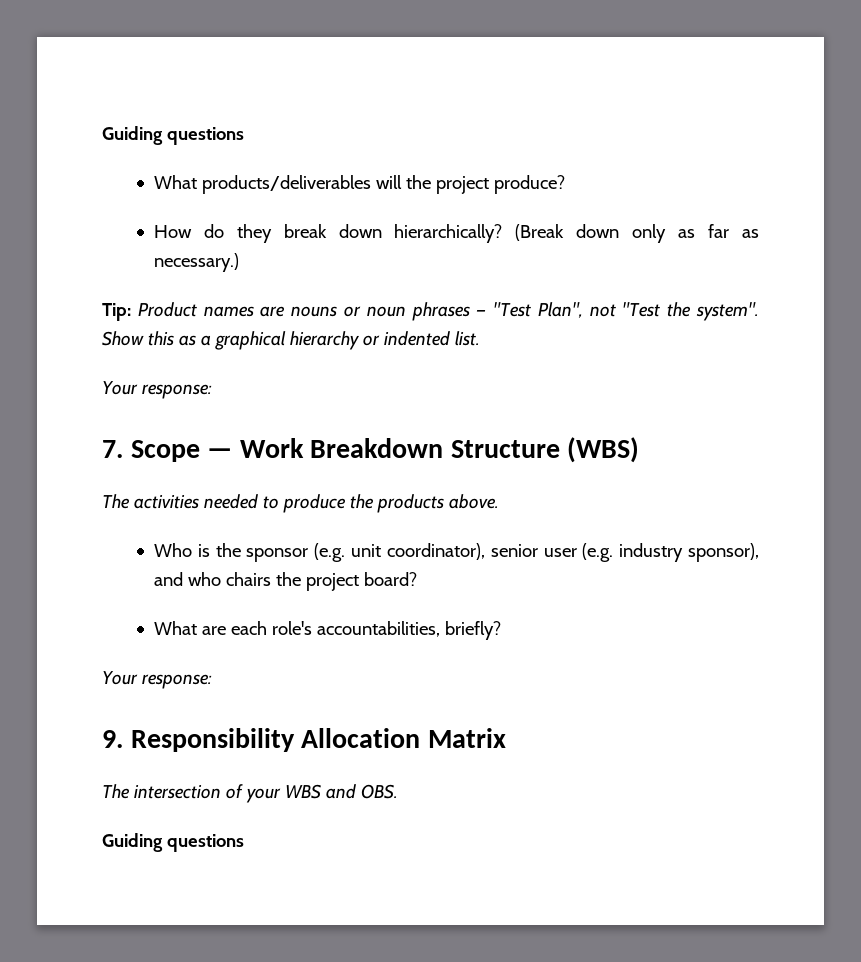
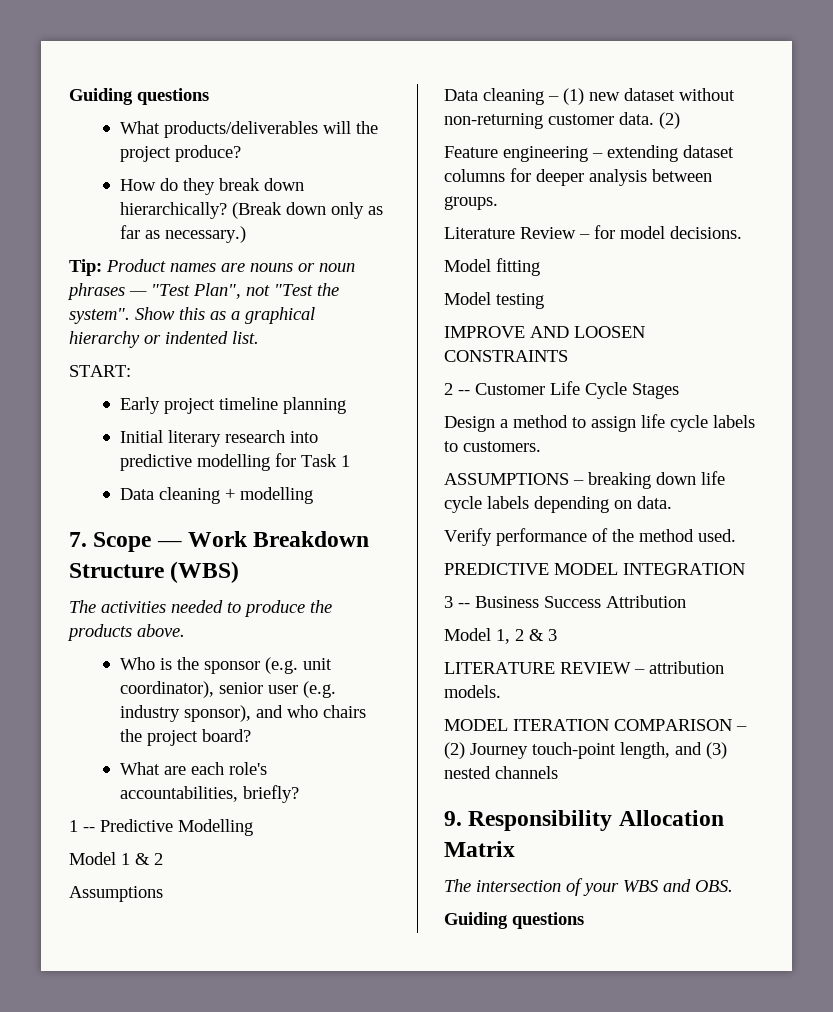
  Show this as a graphical hierarchy or indented list.
- Your response:
+ START:
+ Early project timeline planning
+ Initial literary research into predictive modelling for Task 1
+ Data cleaning + modelling
  What are each role's accountabilities, briefly?
- Your response:
+ 1 -- Predictive Modelling
+ Model 1 & 2
+ Assumptions
+ Data cleaning – (1) new dataset without non-returning customer data. (2)
+ Feature engineering – extending dataset columns for deeper analysis between groups.
+ Literature Review – for model decisions.
+ Model fitting
+ Model testing
+ IMPROVE AND LOOSEN CONSTRAINTS
+ 2 -- Customer Life Cycle Stages
+ Design a method to assign life cycle labels to customers.
+ ASSUMPTIONS – breaking down life cycle labels depending on data.
+ Verify performance of the method used.
+ PREDICTIVE MODEL INTEGRATION
+ 3 -- Business Success Attribution
+ Model 1, 2 & 3
+ LITERATURE REVIEW – attribution models.
+ MODEL ITERATION COMPARISON – (2) Journey touch-point length, and (3) nested channels

